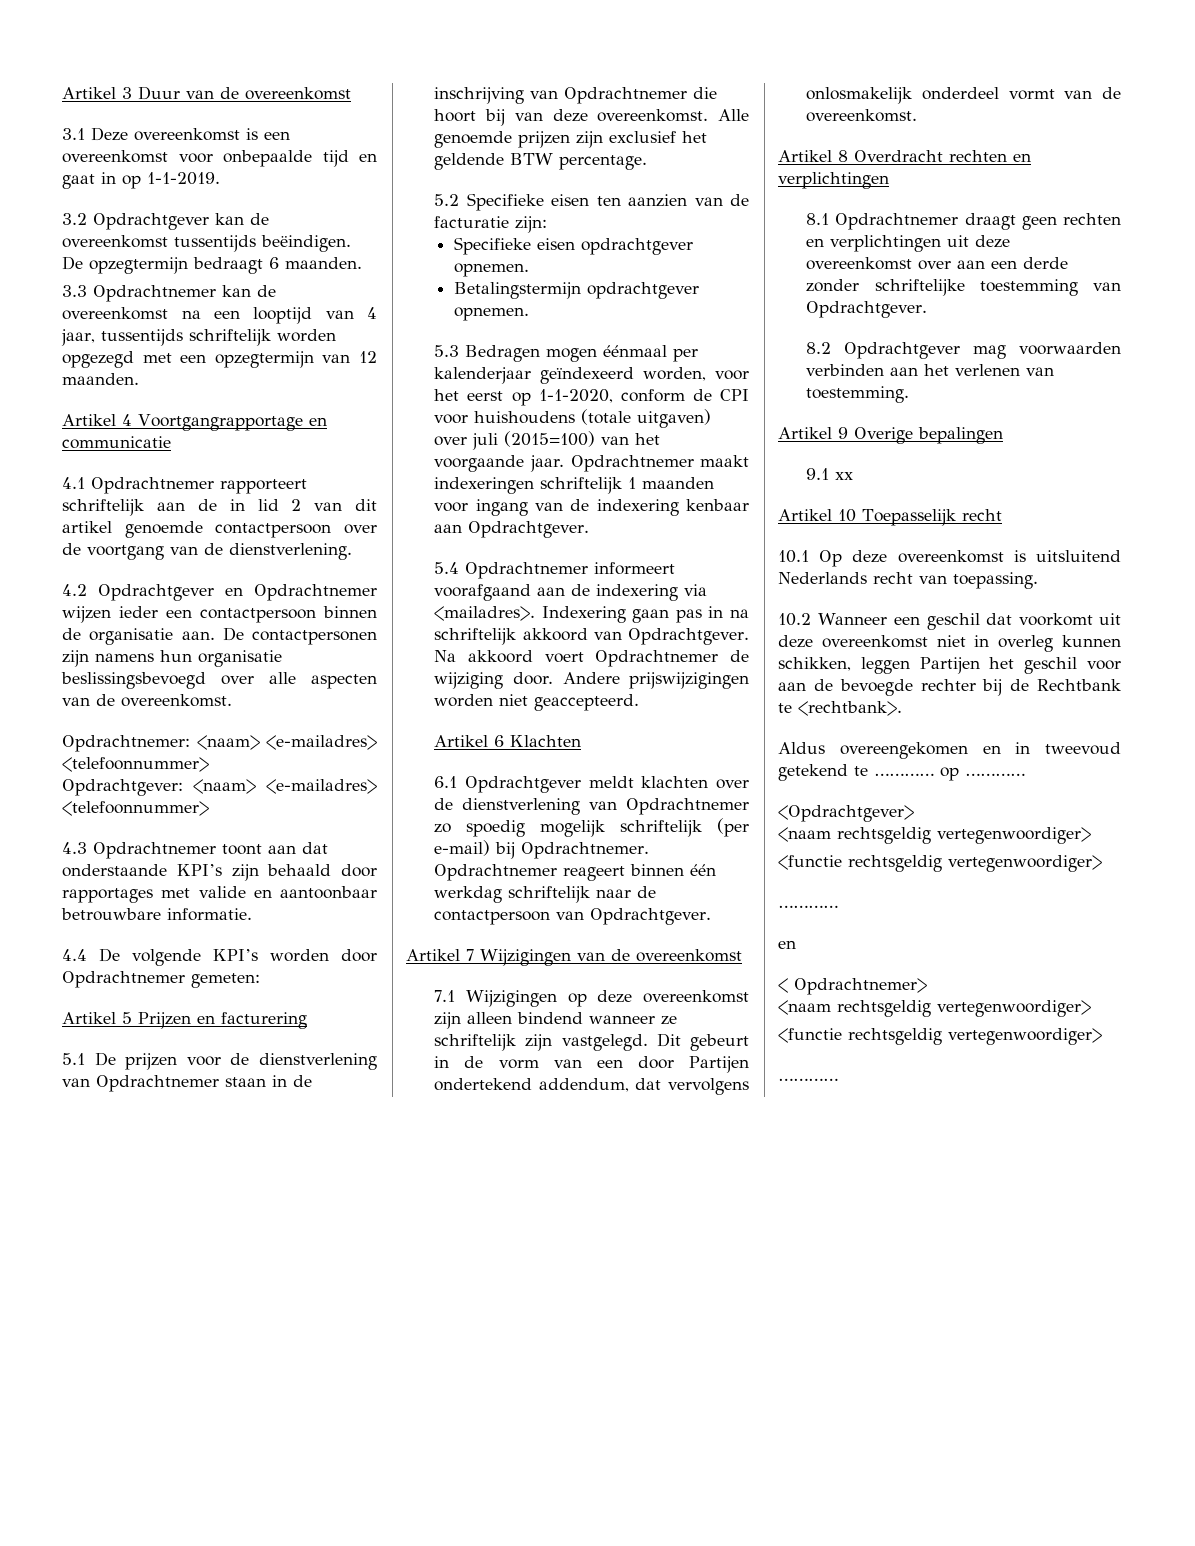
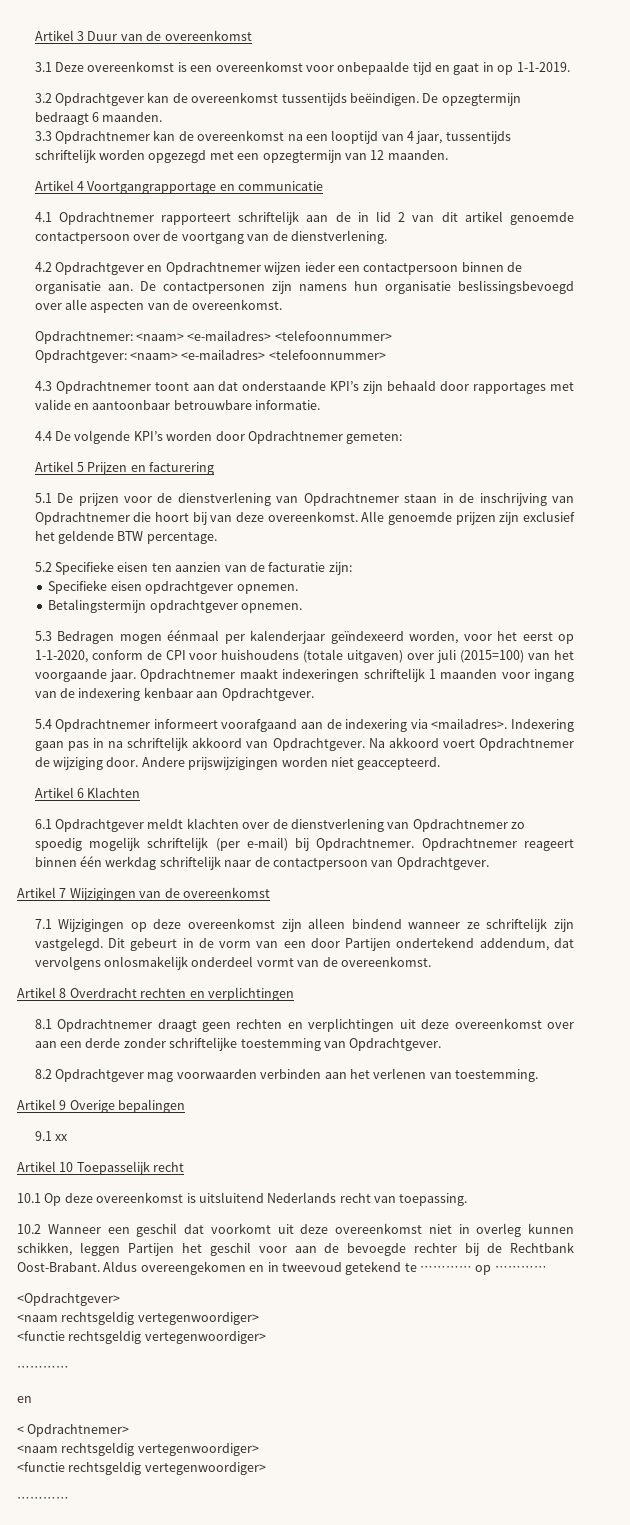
- 10.2 Wanneer een geschil dat voorkomt uit deze overeenkomst niet in overleg kunnen schikken, leggen Partijen het geschil voor aan de bevoegde rechter bij de Rechtbank te <rechtbank>.
- Aldus overeengekomen en in tweevoud getekend te ………… op …………
+ 10.2 Wanneer een geschil dat voorkomt uit deze overeenkomst niet in overleg kunnen schikken, leggen Partijen het geschil voor aan de bevoegde rechter bij de Rechtbank Oost-Brabant. Aldus overeengekomen en in tweevoud getekend te ………… op …………

